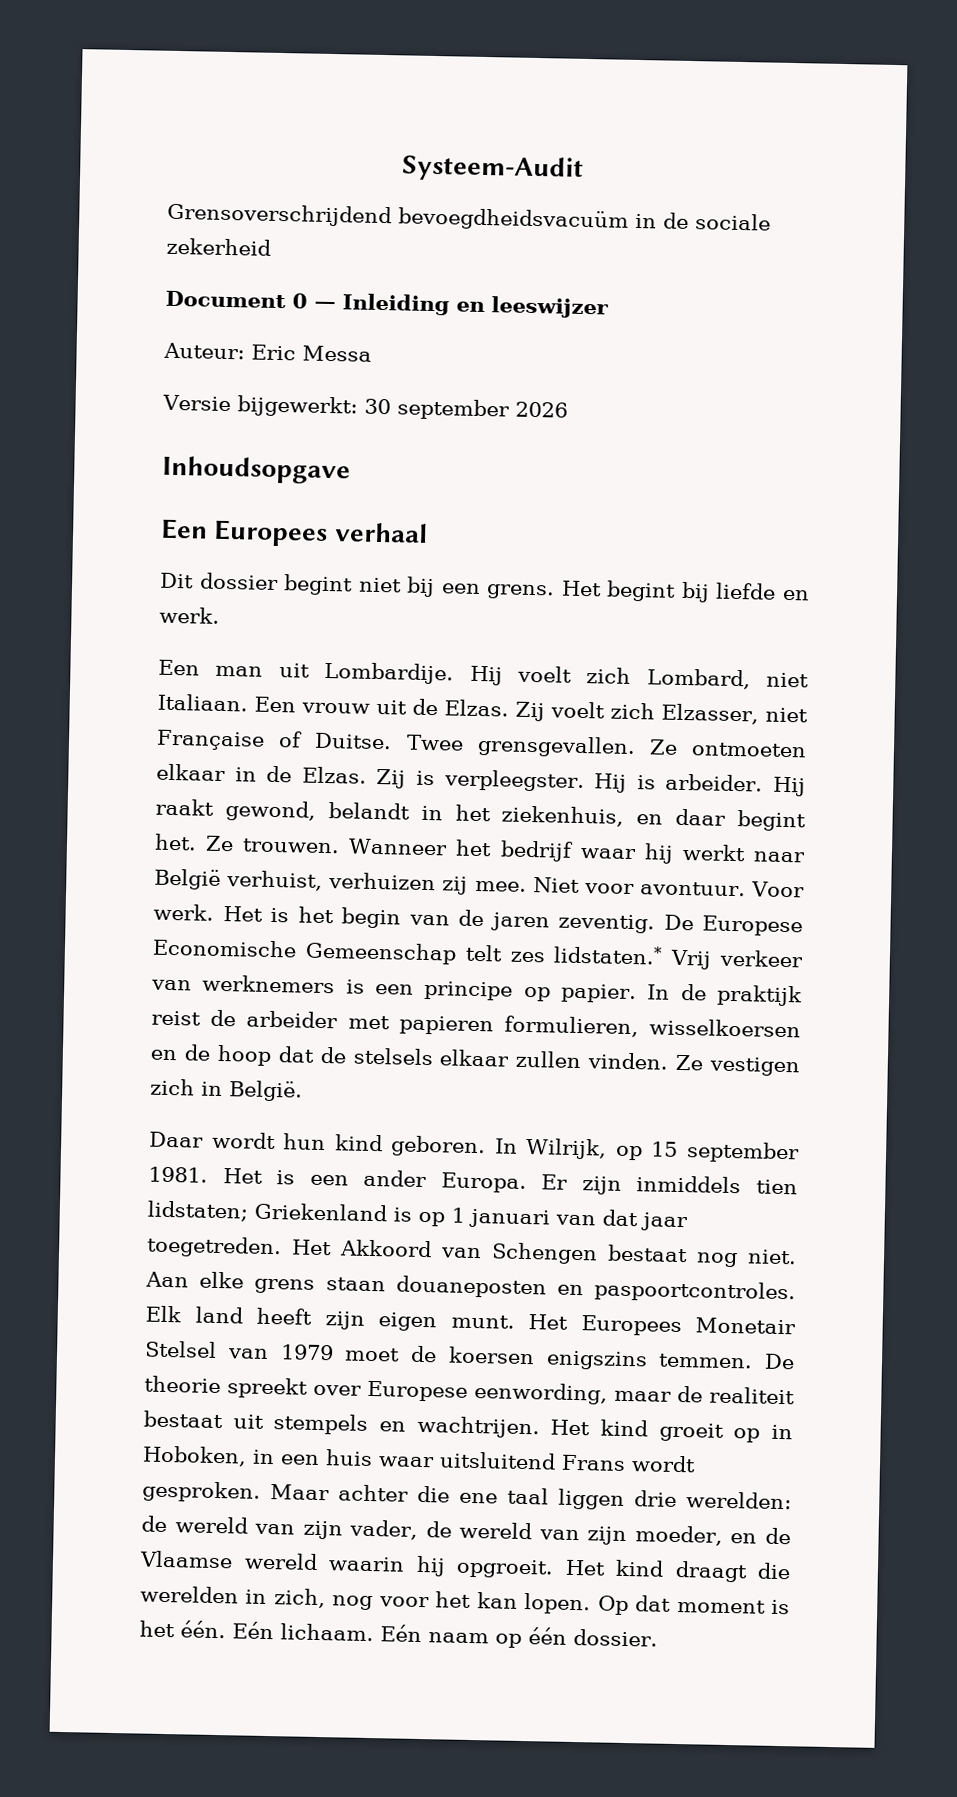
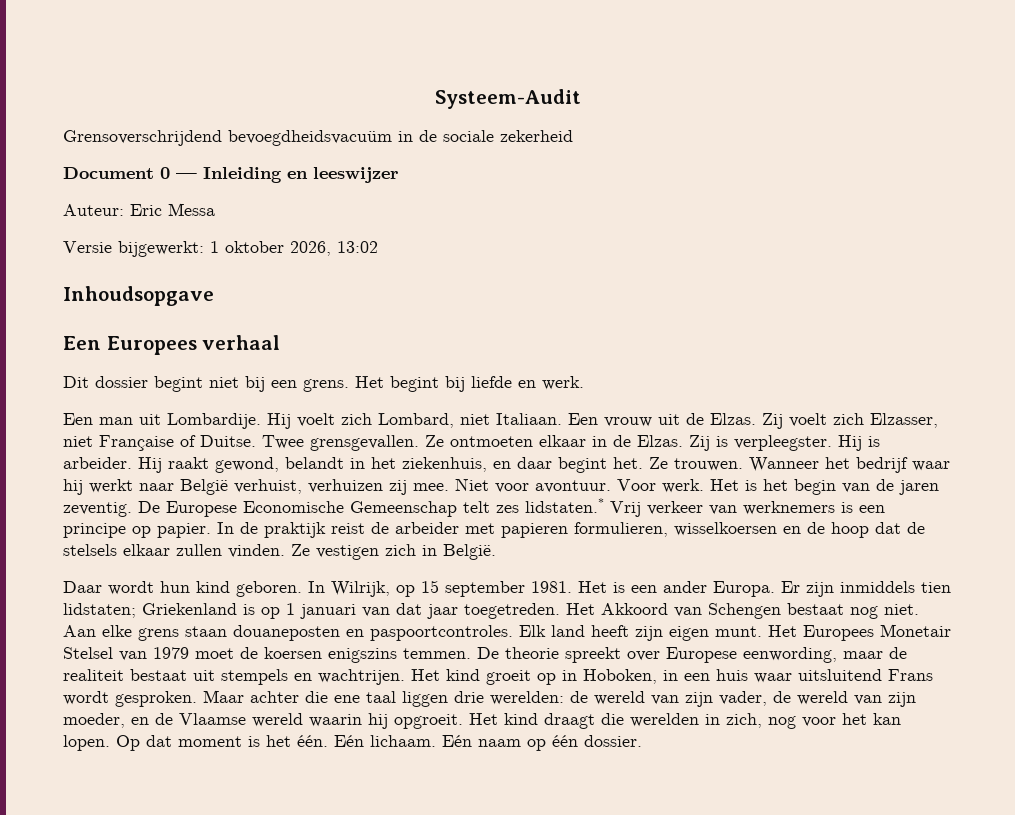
- Versie bijgewerkt: 30 september 2026
+ Versie bijgewerkt: 1 oktober 2026, 13:02

